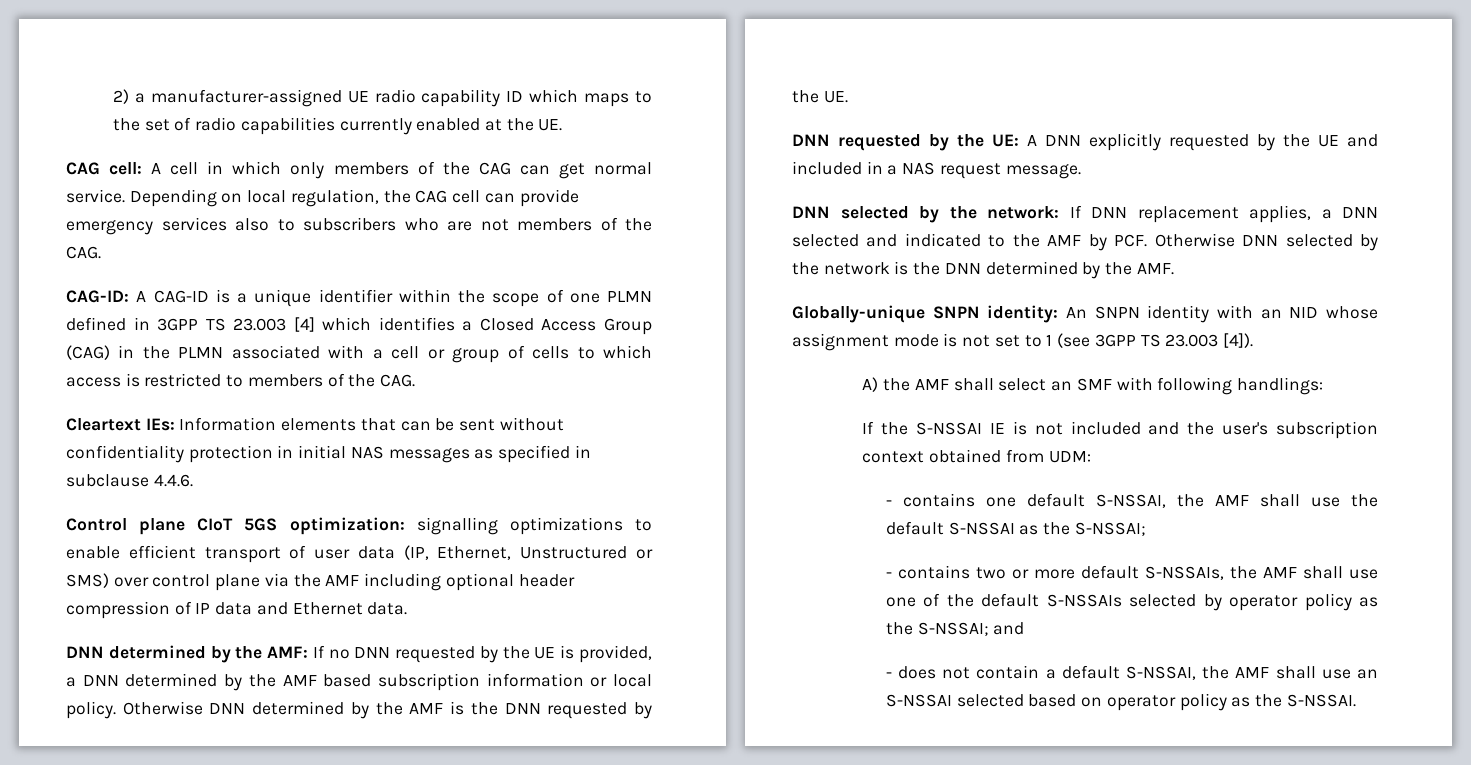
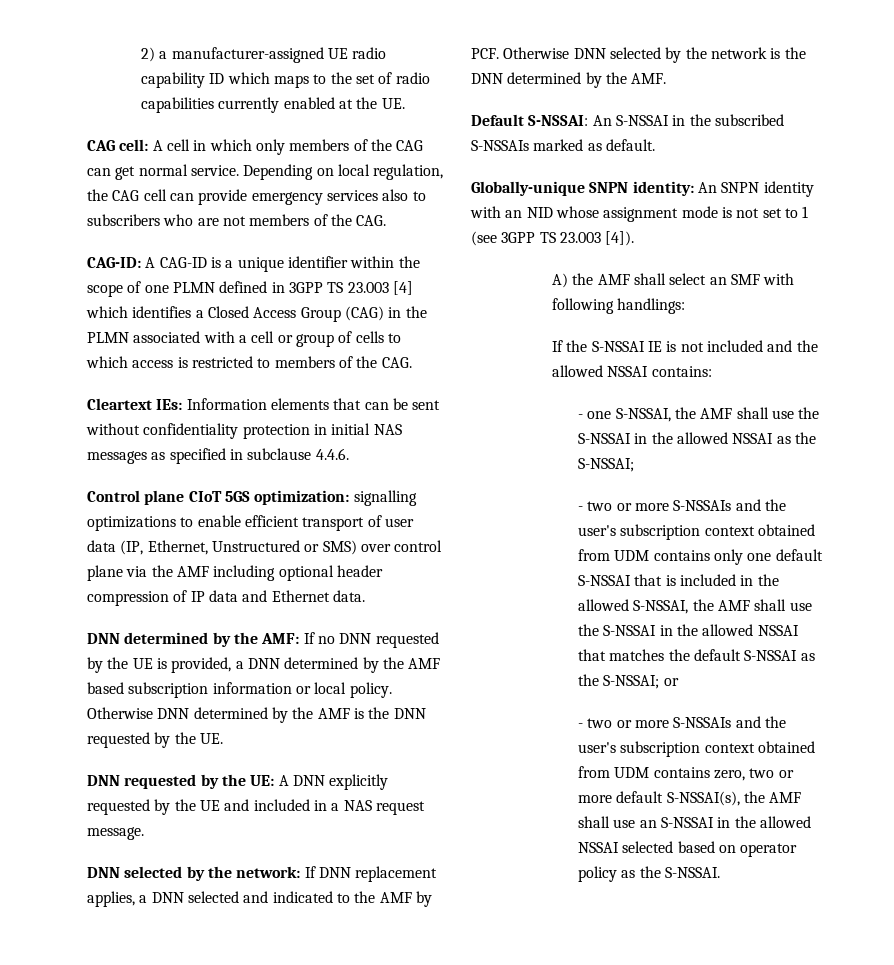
+ Default S-NSSAI: An S-NSSAI in the subscribed S-NSSAIs marked as default.
- If the S-NSSAI IE is not included and the user's subscription context obtained from UDM:
- - contains one default S-NSSAI, the AMF shall use the default S-NSSAI as the S-NSSAI;
- - contains two or more default S-NSSAIs, the AMF shall use one of the default S-NSSAIs selected by operator policy as the S-NSSAI; and
- - does not contain a default S-NSSAI, the AMF shall use an S-NSSAI selected based on operator policy as the S-NSSAI.
+ If the S-NSSAI IE is not included and the allowed NSSAI contains:
+ - one S-NSSAI, the AMF shall use the S-NSSAI in the allowed NSSAI as the S-NSSAI;
+ - two or more S-NSSAIs and the user's subscription context obtained from UDM contains only one default S-NSSAI that is included in the allowed S-NSSAI, the AMF shall use the S-NSSAI in the allowed NSSAI that matches the default S-NSSAI as the S-NSSAI; or
+ - two or more S-NSSAIs and the user's subscription context obtained from UDM contains zero, two or more default S-NSSAI(s), the AMF shall use an S-NSSAI in the allowed NSSAI selected based on operator policy as the S-NSSAI.

